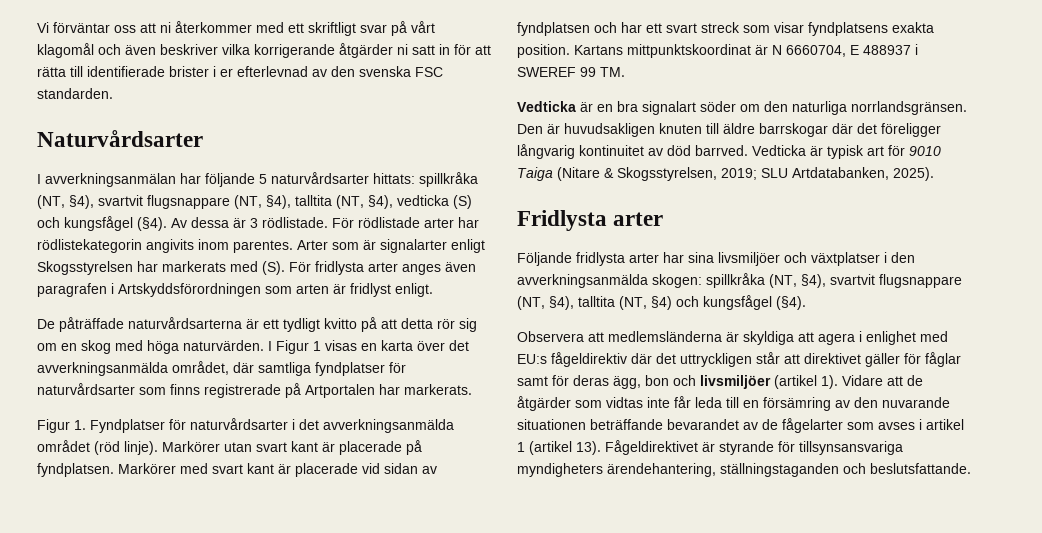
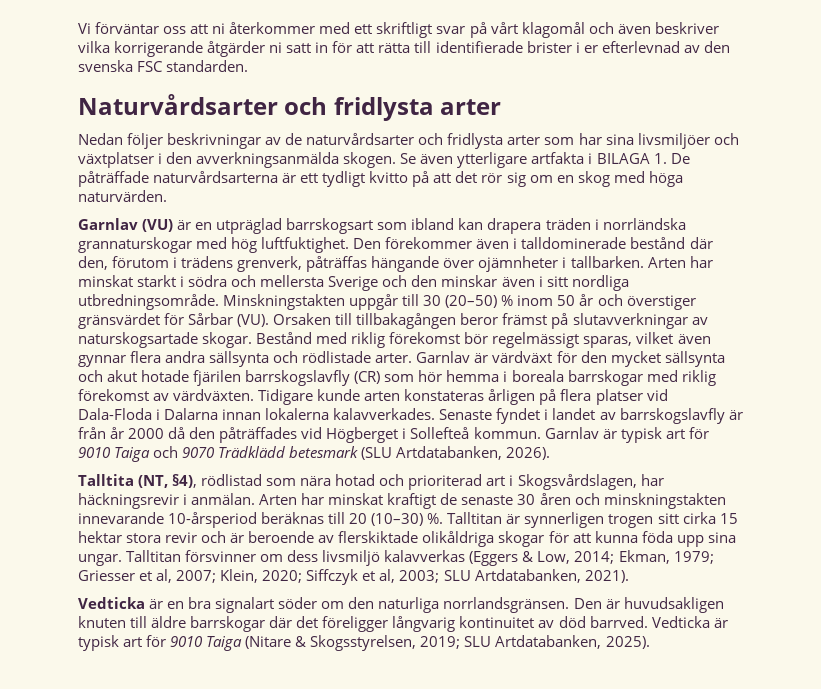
- Naturvårdsarter
- I avverkningsanmälan har följande 5 naturvårdsarter hittats: spillkråka (NT, §4), svartvit flugsnappare (NT, §4), talltita (NT, §4), vedticka (S) och kungsfågel (§4). Av dessa är 3 rödlistade. För rödlistade arter har rödlistekategorin angivits inom parentes. Arter som är signalarter enligt Skogsstyrelsen har markerats med (S). För fridlysta arter anges även paragrafen i Artskyddsförordningen som arten är fridlyst enligt.
- De påträffade naturvårdsarterna är ett tydligt kvitto på att detta rör sig om en skog med höga naturvärden. I Figur 1 visas en karta över det avverkningsanmälda området, där samtliga fyndplatser för naturvårdsarter som finns registrerade på Artportalen har markerats.
- Figur 1. Fyndplatser för naturvårdsarter i det avverkningsanmälda området (röd linje). Markörer utan svart kant är placerade på fyndplatsen. Markörer med svart kant är placerade vid sidan av fyndplatsen och har ett svart streck som visar fyndplatsens exakta position. Kartans mittpunktskoordinat är N 6660704, E 488937 i SWEREF 99 TM.
+ Naturvårdsarter och fridlysta arter
+ Nedan följer beskrivningar av de naturvårdsarter och fridlysta arter som har sina livsmiljöer och växtplatser i den avverkningsanmälda skogen. Se även ytterligare artfakta i BILAGA 1. De påträffade naturvårdsarterna är ett tydligt kvitto på att det rör sig om en skog med höga naturvärden.
+ Garnlav (VU) är en utpräglad barrskogsart som ibland kan drapera träden i norrländska grannaturskogar med hög luftfuktighet. Den förekommer även i talldominerade bestånd där den, förutom i trädens grenverk, påträffas hängande över ojämnheter i tallbarken. Arten har minskat starkt i södra och mellersta Sverige och den minskar även i sitt nordliga utbredningsområde. Minskningstakten uppgår till 30 (20–50) % inom 50 år och överstiger gränsvärdet för Sårbar (VU). Orsaken till tillbakagången beror främst på slutavverkningar av naturskogsartade skogar. Bestånd med riklig förekomst bör regelmässigt sparas, vilket även gynnar flera andra sällsynta och rödlistade arter. Garnlav är värdväxt för den mycket sällsynta och akut hotade fjärilen barrskogslavfly (CR) som hör hemma i boreala barrskogar med riklig förekomst av värdväxten. Tidigare kunde arten konstateras årligen på flera platser vid Dala-Floda i Dalarna innan lokalerna kalavverkades. Senaste fyndet i landet av barrskogslavfly är från år 2000 då den påträffades vid Högberget i Sollefteå kommun. Garnlav är typisk art för 9010 Taiga och 9070 Trädklädd betesmark (SLU Artdatabanken, 2026).
+ Talltita (NT, §4), rödlistad som nära hotad och prioriterad art i Skogsvårdslagen, har häckningsrevir i anmälan. Arten har minskat kraftigt de senaste 30 åren och minskningstakten innevarande 10-årsperiod beräknas till 20 (10–30) %. Talltitan är synnerligen trogen sitt cirka 15 hektar stora revir och är beroende av flerskiktade olikåldriga skogar för att kunna föda upp sina ungar. Talltitan försvinner om dess livsmiljö kalavverkas (Eggers & Low, 2014; Ekman, 1979; Griesser et al, 2007; Klein, 2020; Siffczyk et al, 2003; SLU Artdatabanken, 2021).
- Fridlysta arter
- Följande fridlysta arter har sina livsmiljöer och växtplatser i den avverkningsanmälda skogen: spillkråka (NT, §4), svartvit flugsnappare (NT, §4), talltita (NT, §4) och kungsfågel (§4).
- Observera att medlemsländerna är skyldiga att agera i enlighet med EU:s fågeldirektiv där det uttryckligen står att direktivet gäller för fåglar samt för deras ägg, bon och livsmiljöer (artikel 1). Vidare att de åtgärder som vidtas inte får leda till en försämring av den nuvarande situationen beträffande bevarandet av de fågelarter som avses i artikel 1 (artikel 13). Fågeldirektivet är styrande för tillsynsansvariga myndigheters ärendehantering, ställningstaganden och beslutsfattande.

